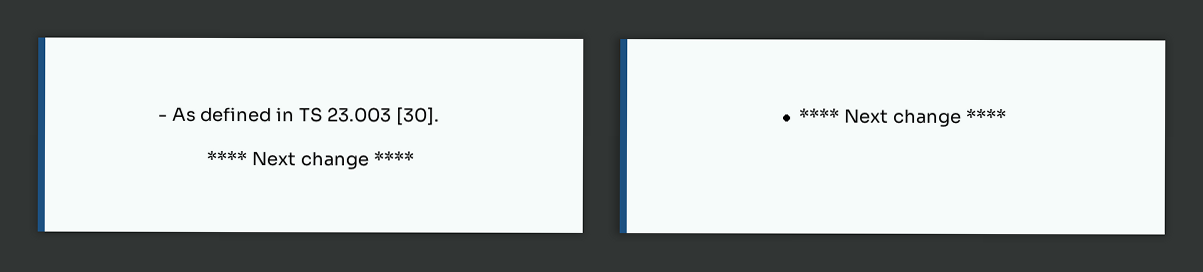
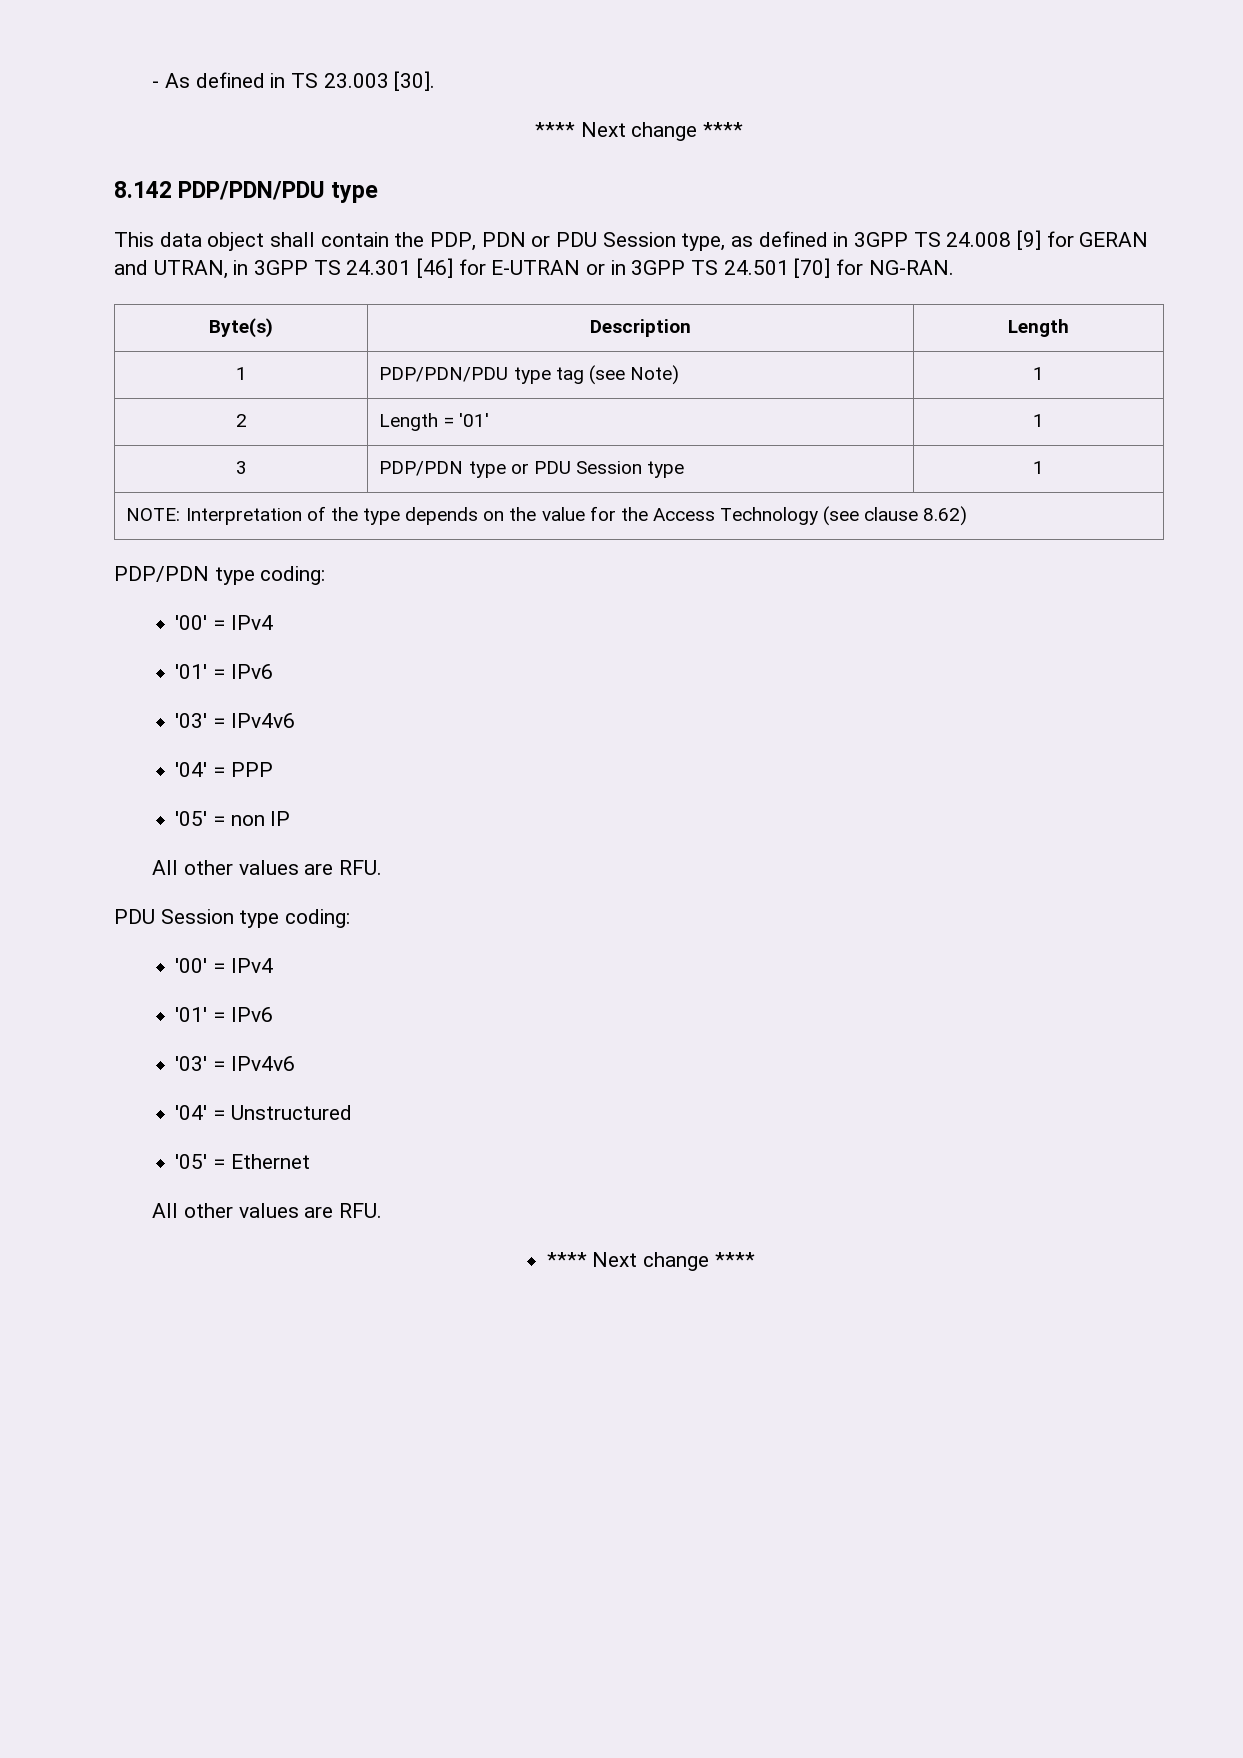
+ 8.142 PDP/PDN/PDU type
+ This data object shall contain the PDP, PDN or PDU Session type, as defined in 3GPP TS 24.008 [9] for GERAN and UTRAN, in 3GPP TS 24.301 [46] for E-UTRAN or in 3GPP TS 24.501 [70] for NG-RAN.
+ Byte(s) | Description | Length
+ 1 | PDP/PDN/PDU type tag (see Note) | 1
+ 2 | Length = '01' | 1
+ 3 | PDP/PDN type or PDU Session type | 1
+ NOTE: Interpretation of the type depends on the value for the Access Technology (see clause 8.62)
+ PDP/PDN type coding:
+ '00' = IPv4
+ '01' = IPv6
+ '03' = IPv4v6
+ '04' = PPP
+ '05' = non IP
+ All other values are RFU.
+ PDU Session type coding:
+ '00' = IPv4
+ '01' = IPv6
+ '03' = IPv4v6
+ '04' = Unstructured
+ '05' = Ethernet
+ All other values are RFU.

